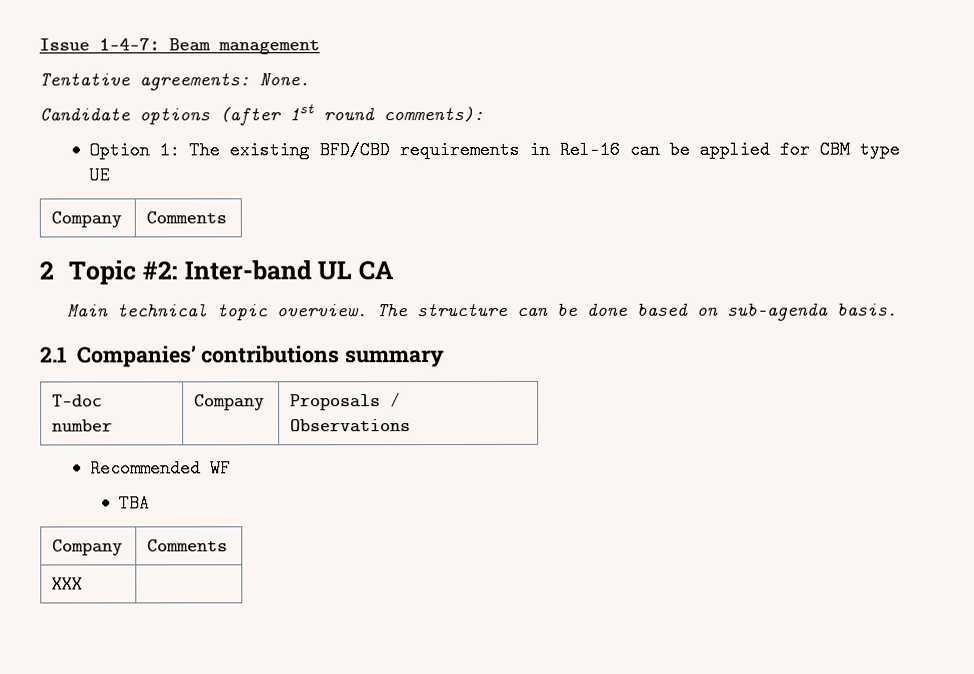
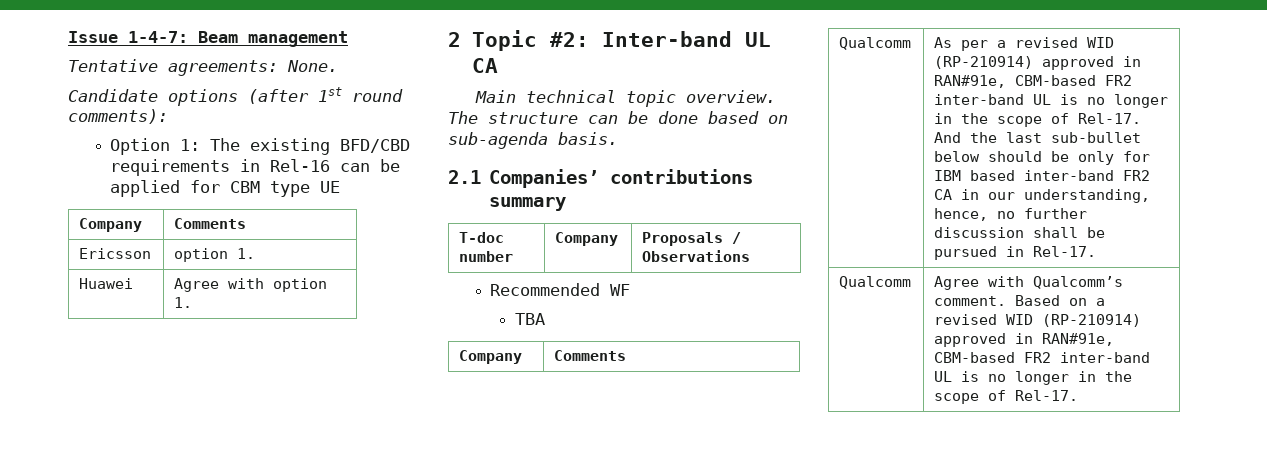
+ Ericsson | option 1.
+ Huawei | Agree with option 1.
- XXX
+ Qualcomm | As per a revised WID (RP-210914) approved in RAN#91e, CBM-based FR2 inter-band UL is no longer in the scope of Rel-17. And the last sub-bullet below should be only for IBM based inter-band FR2 CA in our understanding, hence, no further discussion shall be pursued in Rel-17.
+ Qualcomm | Agree with Qualcomm’s comment. Based on a revised WID (RP-210914) approved in RAN#91e, CBM-based FR2 inter-band UL is no longer in the scope of Rel-17.

